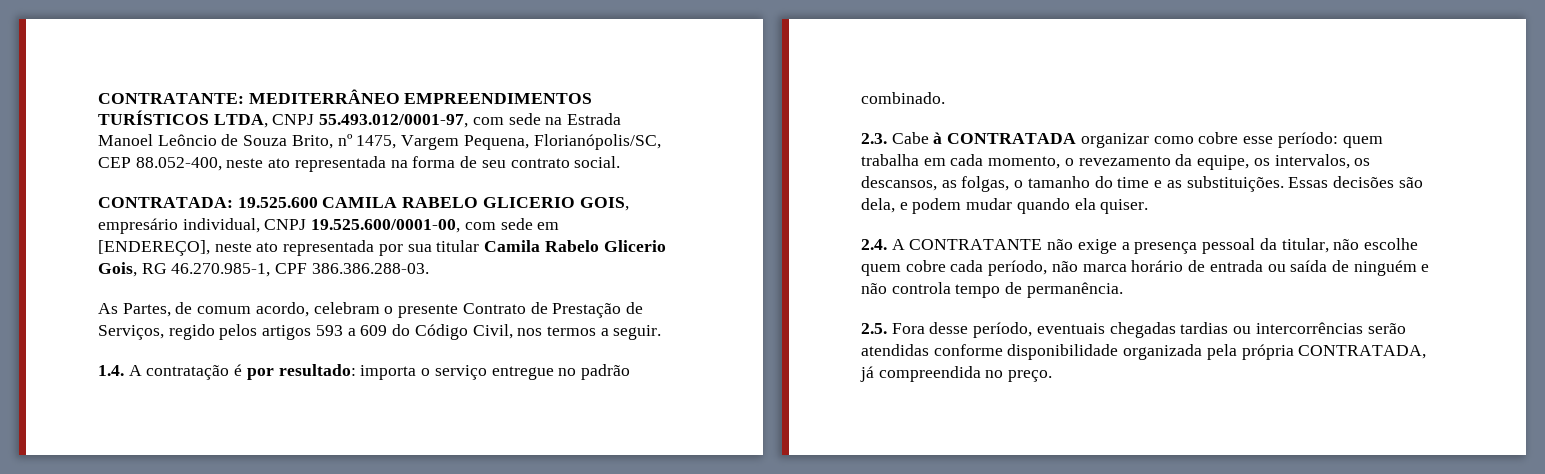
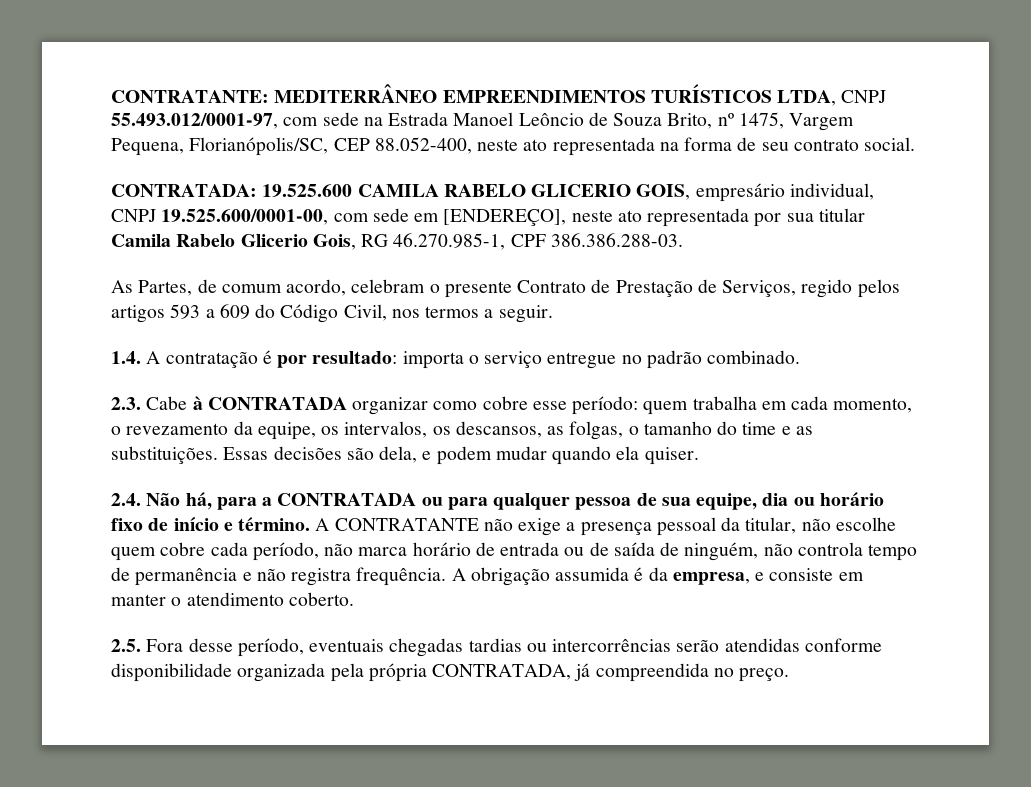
- 2.4. A CONTRATANTE não exige a presença pessoal da titular, não escolhe quem cobre cada período, não marca horário de entrada ou saída de ninguém e não controla tempo de permanência.
+ 2.4. Não há, para a CONTRATADA ou para qualquer pessoa de sua equipe, dia ou horário fixo de início e término. A CONTRATANTE não exige a presença pessoal da titular, não escolhe quem cobre cada período, não marca horário de entrada ou de saída de ninguém, não controla tempo de permanência e não registra frequência. A obrigação assumida é da empresa, e consiste em manter o atendimento coberto.

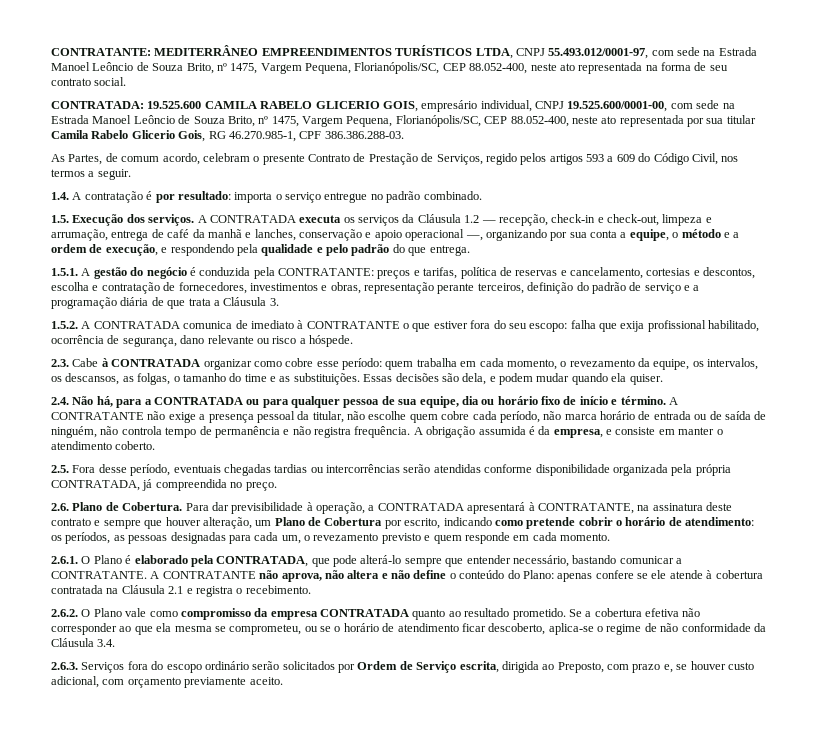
- CONTRATADA: 19.525.600 CAMILA RABELO GLICERIO GOIS, empresário individual, CNPJ 19.525.600/0001-00, com sede em [ENDEREÇO], neste ato representada por sua titular Camila Rabelo Glicerio Gois, RG 46.270.985-1, CPF 386.386.288-03.
+ CONTRATADA: 19.525.600 CAMILA RABELO GLICERIO GOIS, empresário individual, CNPJ 19.525.600/0001-00, com sede na Estrada Manoel Leôncio de Souza Brito, nº 1475, Vargem Pequena, Florianópolis/SC, CEP 88.052-400, neste ato representada por sua titular Camila Rabelo Glicerio Gois, RG 46.270.985-1, CPF 386.386.288-03.
+ 1.5. Execução dos serviços. A CONTRATADA executa os serviços da Cláusula 1.2 — recepção, check-in e check-out, limpeza e arrumação, entrega de café da manhã e lanches, conservação e apoio operacional —, organizando por sua conta a equipe, o método e a ordem de execução, e respondendo pela qualidade e pelo padrão do que entrega.
+ 1.5.1. A gestão do negócio é conduzida pela CONTRATANTE: preços e tarifas, política de reservas e cancelamento, cortesias e descontos, escolha e contratação de fornecedores, investimentos e obras, representação perante terceiros, definição do padrão de serviço e a programação diária de que trata a Cláusula 3.
+ 1.5.2. A CONTRATADA comunica de imediato à CONTRATANTE o que estiver fora do seu escopo: falha que exija profissional habilitado, ocorrência de segurança, dano relevante ou risco a hóspede.
+ 2.6. Plano de Cobertura. Para dar previsibilidade à operação, a CONTRATADA apresentará à CONTRATANTE, na assinatura deste contrato e sempre que houver alteração, um Plano de Cobertura por escrito, indicando como pretende cobrir o horário de atendimento: os períodos, as pessoas designadas para cada um, o revezamento previsto e quem responde em cada momento.
+ 2.6.1. O Plano é elaborado pela CONTRATADA, que pode alterá-lo sempre que entender necessário, bastando comunicar a CONTRATANTE. A CONTRATANTE não aprova, não altera e não define o conteúdo do Plano: apenas confere se ele atende à cobertura contratada na Cláusula 2.1 e registra o recebimento.
+ 2.6.2. O Plano vale como compromisso da empresa CONTRATADA quanto ao resultado prometido. Se a cobertura efetiva não corresponder ao que ela mesma se comprometeu, ou se o horário de atendimento ficar descoberto, aplica-se o regime de não conformidade da Cláusula 3.4.
+ 2.6.3. Serviços fora do escopo ordinário serão solicitados por Ordem de Serviço escrita, dirigida ao Preposto, com prazo e, se houver custo adicional, com orçamento previamente aceito.

